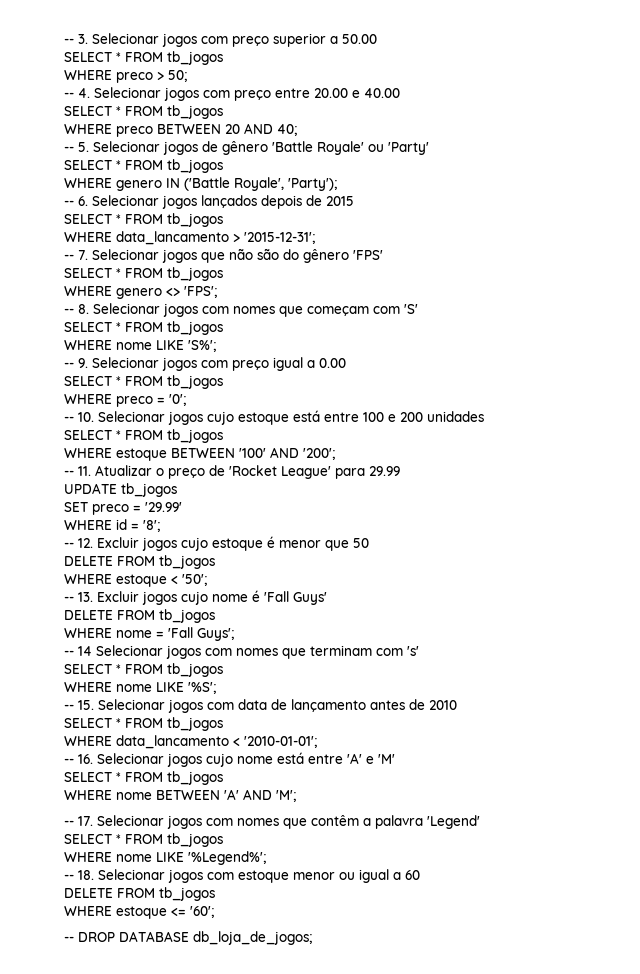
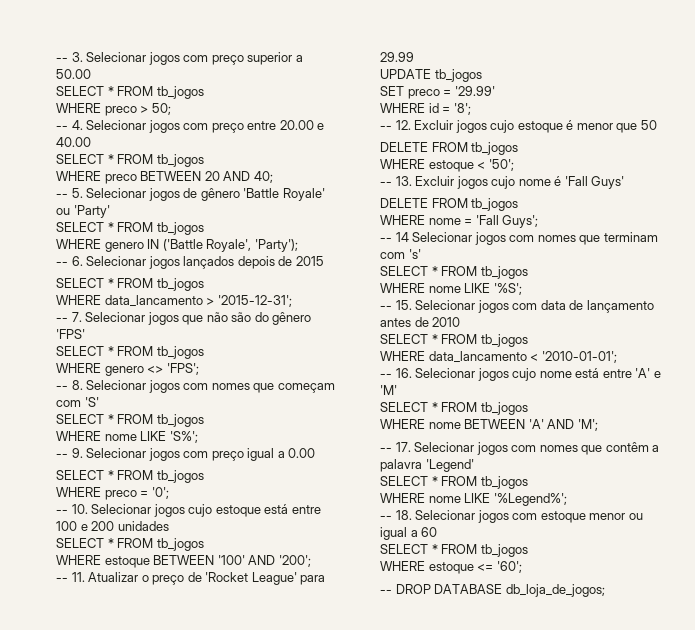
  -- 18. Selecionar jogos com estoque menor ou igual a 60
- DELETE FROM tb_jogos
+ SELECT * FROM tb_jogos

